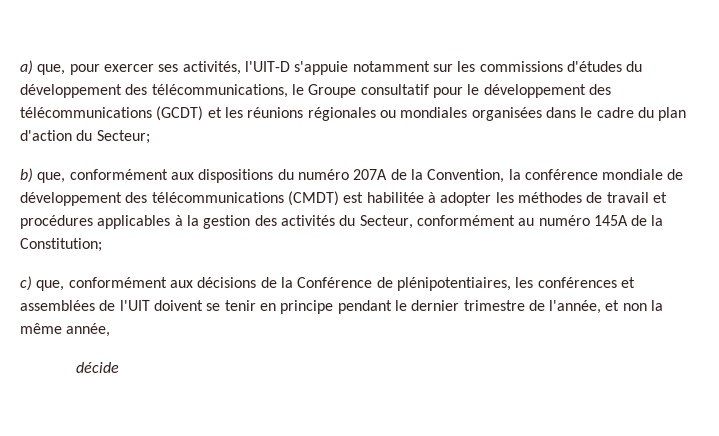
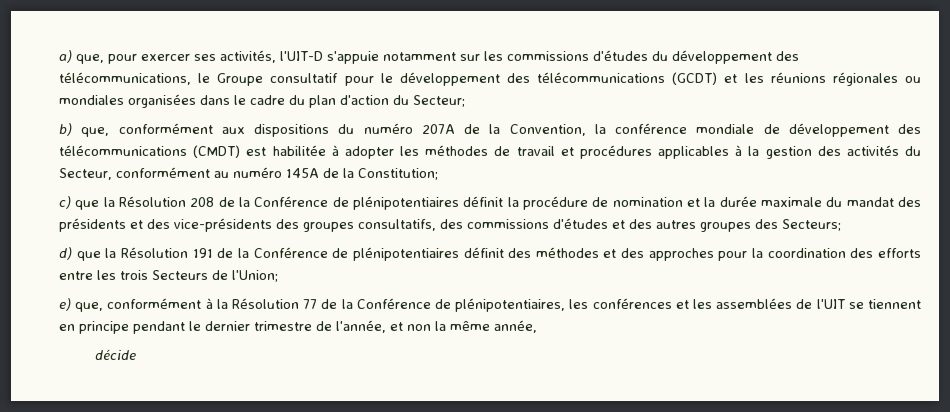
- c) que, conformément aux décisions de la Conférence de plénipotentiaires, les conférences et assemblées de l'UIT doivent se tenir en principe pendant le dernier trimestre de l'année, et non la même année,
+ c) que la Résolution 208 de la Conférence de plénipotentiaires définit la procédure de nomination et la durée maximale du mandat des présidents et des vice-présidents des groupes consultatifs, des commissions d'études et des autres groupes des Secteurs;
+ d) que la Résolution 191 de la Conférence de plénipotentiaires définit des méthodes et des approches pour la coordination des efforts entre les trois Secteurs de l'Union;
+ e) que, conformément à la Résolution 77 de la Conférence de plénipotentiaires, les conférences et les assemblées de l'UIT se tiennent en principe pendant le dernier trimestre de l'année, et non la même année,

